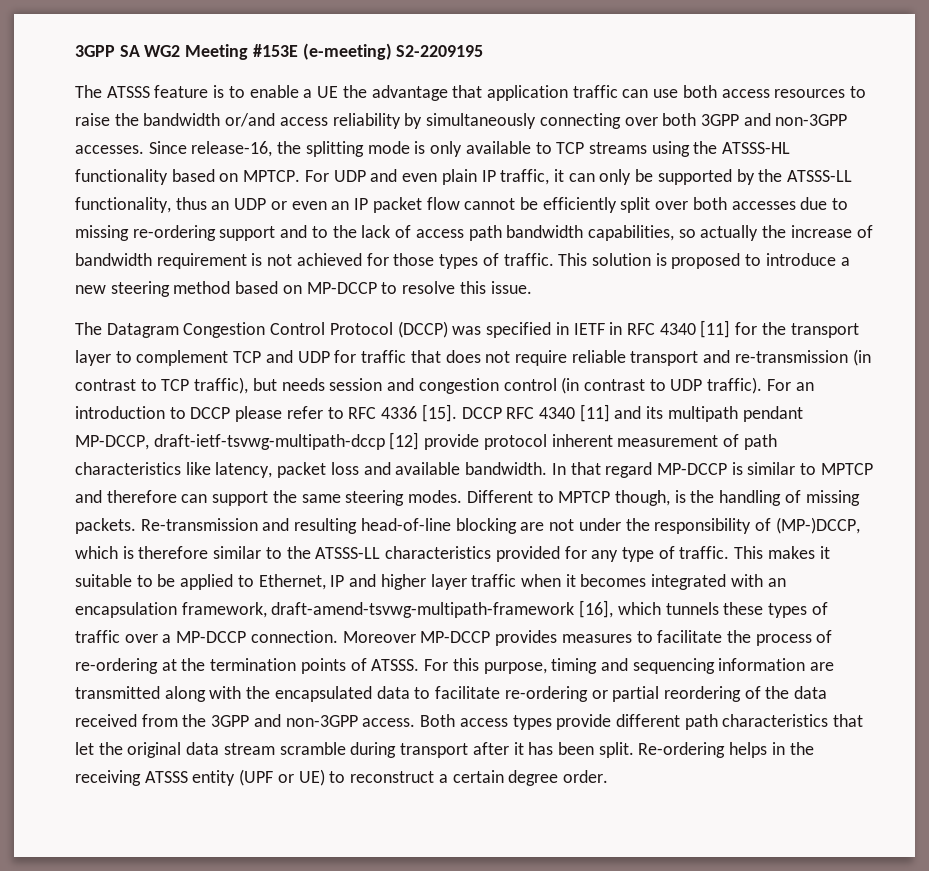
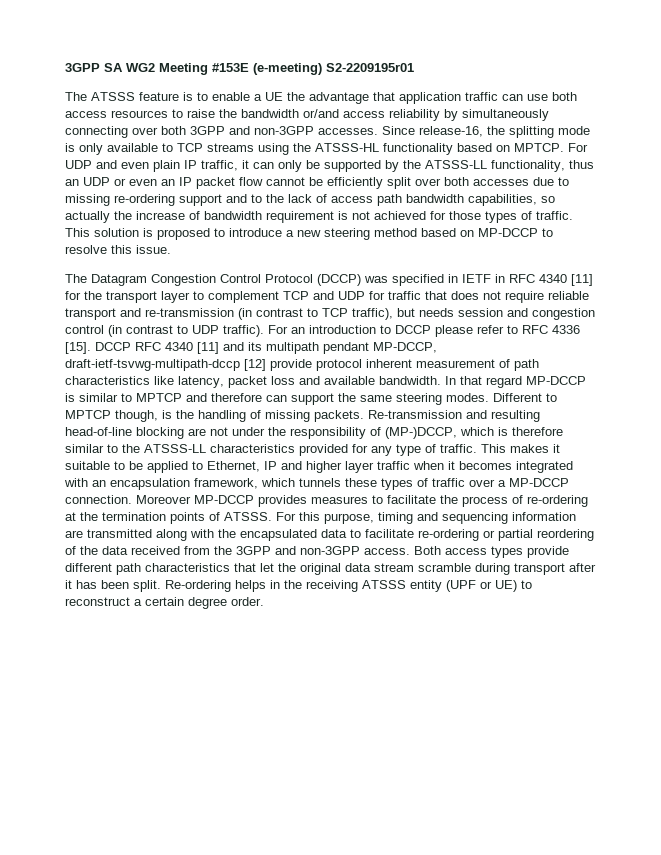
- 3GPP SA WG2 Meeting #153E (e-meeting) S2-2209195
+ 3GPP SA WG2 Meeting #153E (e-meeting) S2-2209195r01
- This makes it suitable to be applied to Ethernet, IP and higher layer traffic when it becomes integrated with an encapsulation framework, draft-amend-tsvwg-multipath-framework [16], which tunnels these types of traffic over a MP-DCCP connection.
+ This makes it suitable to be applied to Ethernet, IP and higher layer traffic when it becomes integrated with an encapsulation framework, which tunnels these types of traffic over a MP-DCCP connection.

